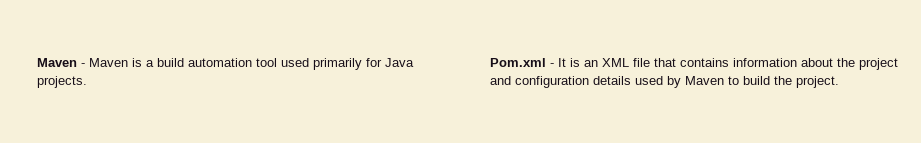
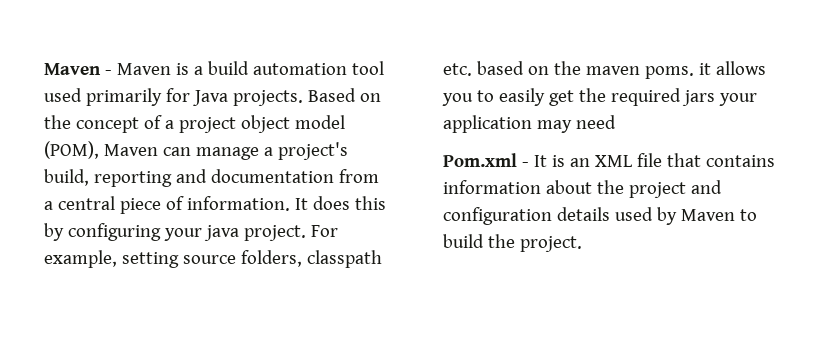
+ Based on the concept of a project object model (POM), Maven can manage a project's build, reporting and documentation from a central piece of information. It does this by configuring your java project. For example, setting source folders, classpath etc. based on the maven poms. it allows you to easily get the required jars your application may need

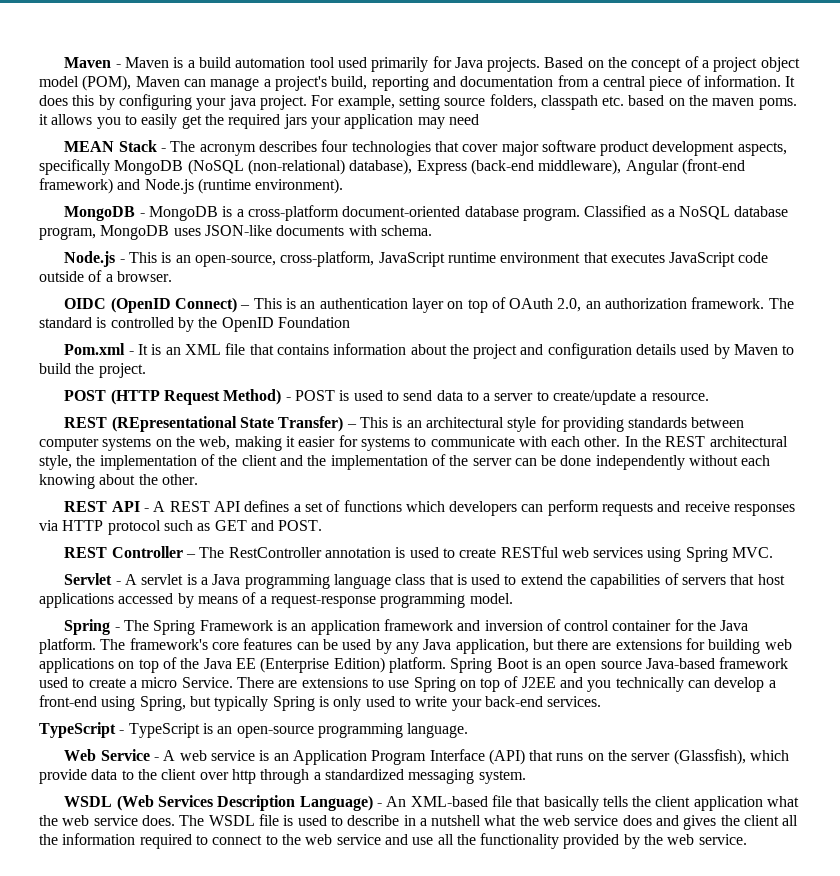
+ MEAN Stack - The acronym describes four technologies that cover major software product development aspects, specifically MongoDB (NoSQL (non-relational) database), Express (back-end middleware), Angular (front-end framework) and Node.js (runtime environment).
+ MongoDB - MongoDB is a cross-platform document-oriented database program. Classified as a NoSQL database program, MongoDB uses JSON-like documents with schema.
+ Node.js - This is an open-source, cross-platform, JavaScript runtime environment that executes JavaScript code outside of a browser.
+ OIDC (OpenID Connect) – This is an authentication layer on top of OAuth 2.0, an authorization framework. The standard is controlled by the OpenID Foundation
+ POST (HTTP Request Method) - POST is used to send data to a server to create/update a resource.
+ REST (REpresentational State Transfer) – This is an architectural style for providing standards between computer systems on the web, making it easier for systems to communicate with each other. In the REST architectural style, the implementation of the client and the implementation of the server can be done independently without each knowing about the other.
+ REST API - A REST API defines a set of functions which developers can perform requests and receive responses via HTTP protocol such as GET and POST.
+ REST Controller – The RestController annotation is used to create RESTful web services using Spring MVC.
+ Servlet - A servlet is a Java programming language class that is used to extend the capabilities of servers that host applications accessed by means of a request-response programming model.
+ Spring - The Spring Framework is an application framework and inversion of control container for the Java platform. The framework's core features can be used by any Java application, but there are extensions for building web applications on top of the Java EE (Enterprise Edition) platform. Spring Boot is an open source Java-based framework used to create a micro Service. There are extensions to use Spring on top of J2EE and you technically can develop a front-end using Spring, but typically Spring is only used to write your back-end services.
+ TypeScript - TypeScript is an open-source programming language.
+ Web Service - A web service is an Application Program Interface (API) that runs on the server (Glassfish), which provide data to the client over http through a standardized messaging system.
+ WSDL (Web Services Description Language) - An XML-based file that basically tells the client application what the web service does. The WSDL file is used to describe in a nutshell what the web service does and gives the client all the information required to connect to the web service and use all the functionality provided by the web service.

